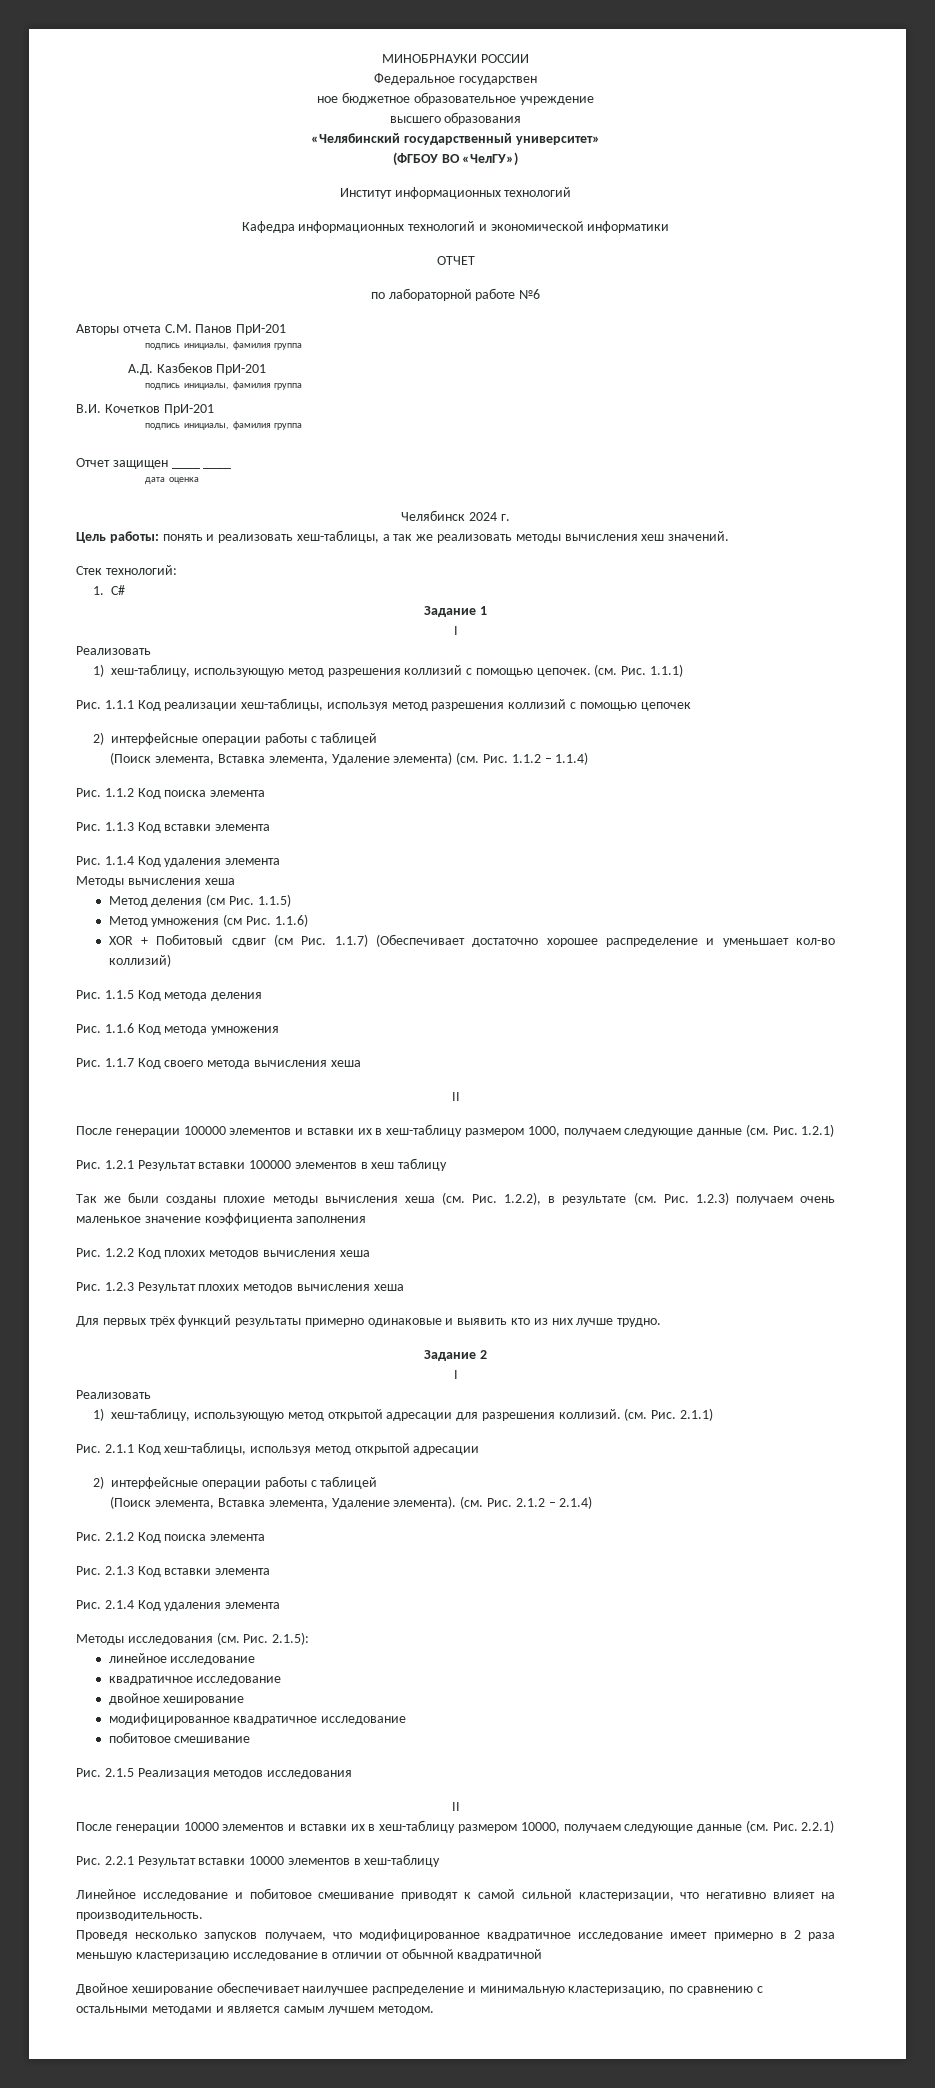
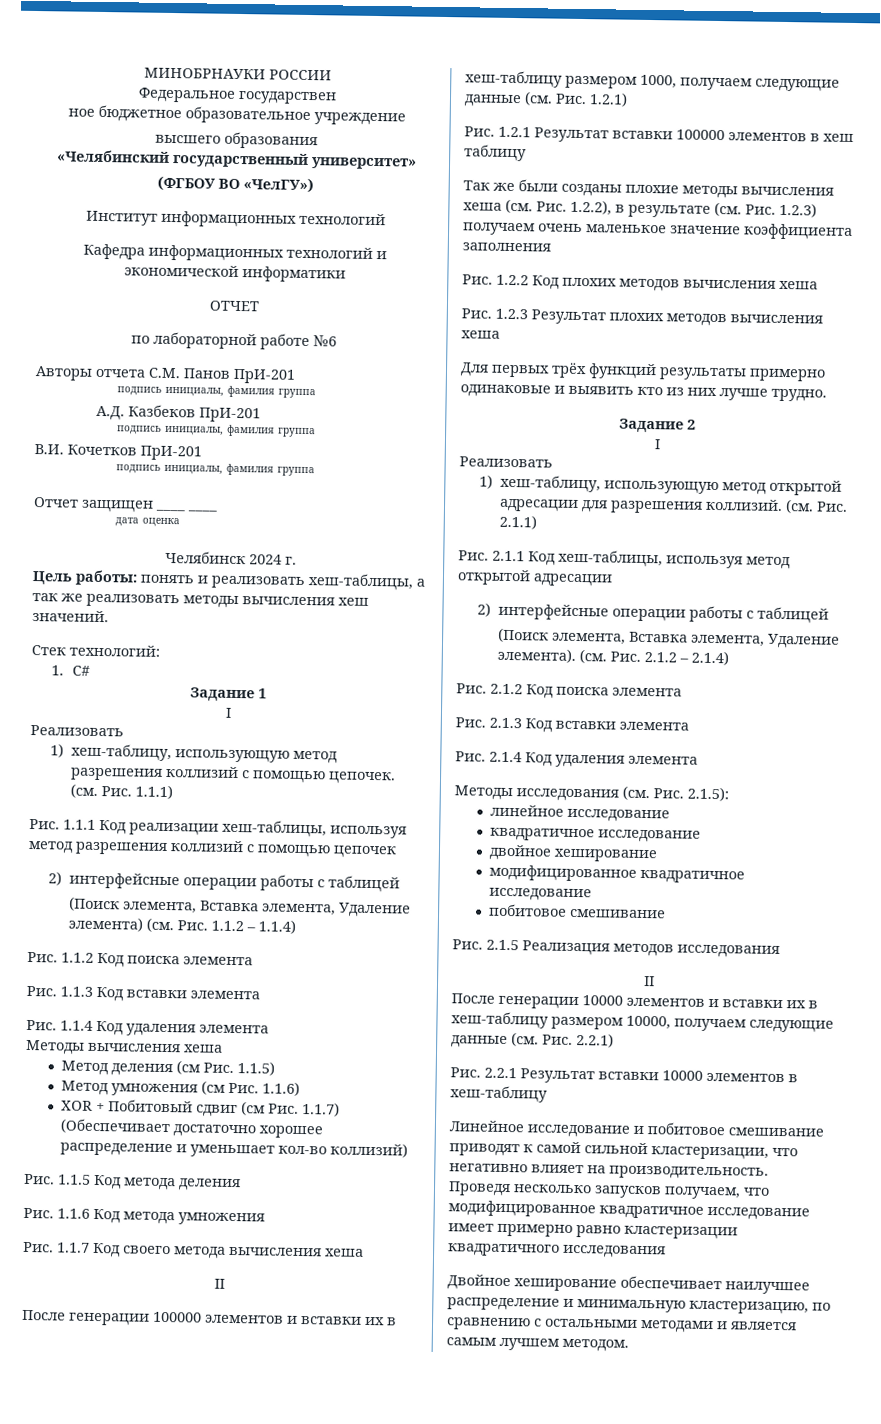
- Проведя несколько запусков получаем, что модифицированное квадратичное исследование имеет примерно в 2 раза меньшую кластеризацию исследование в отличии от обычной квадратичной
+ Проведя несколько запусков получаем, что модифицированное квадратичное исследование имеет примерно равно кластеризации квадратичного исследования

